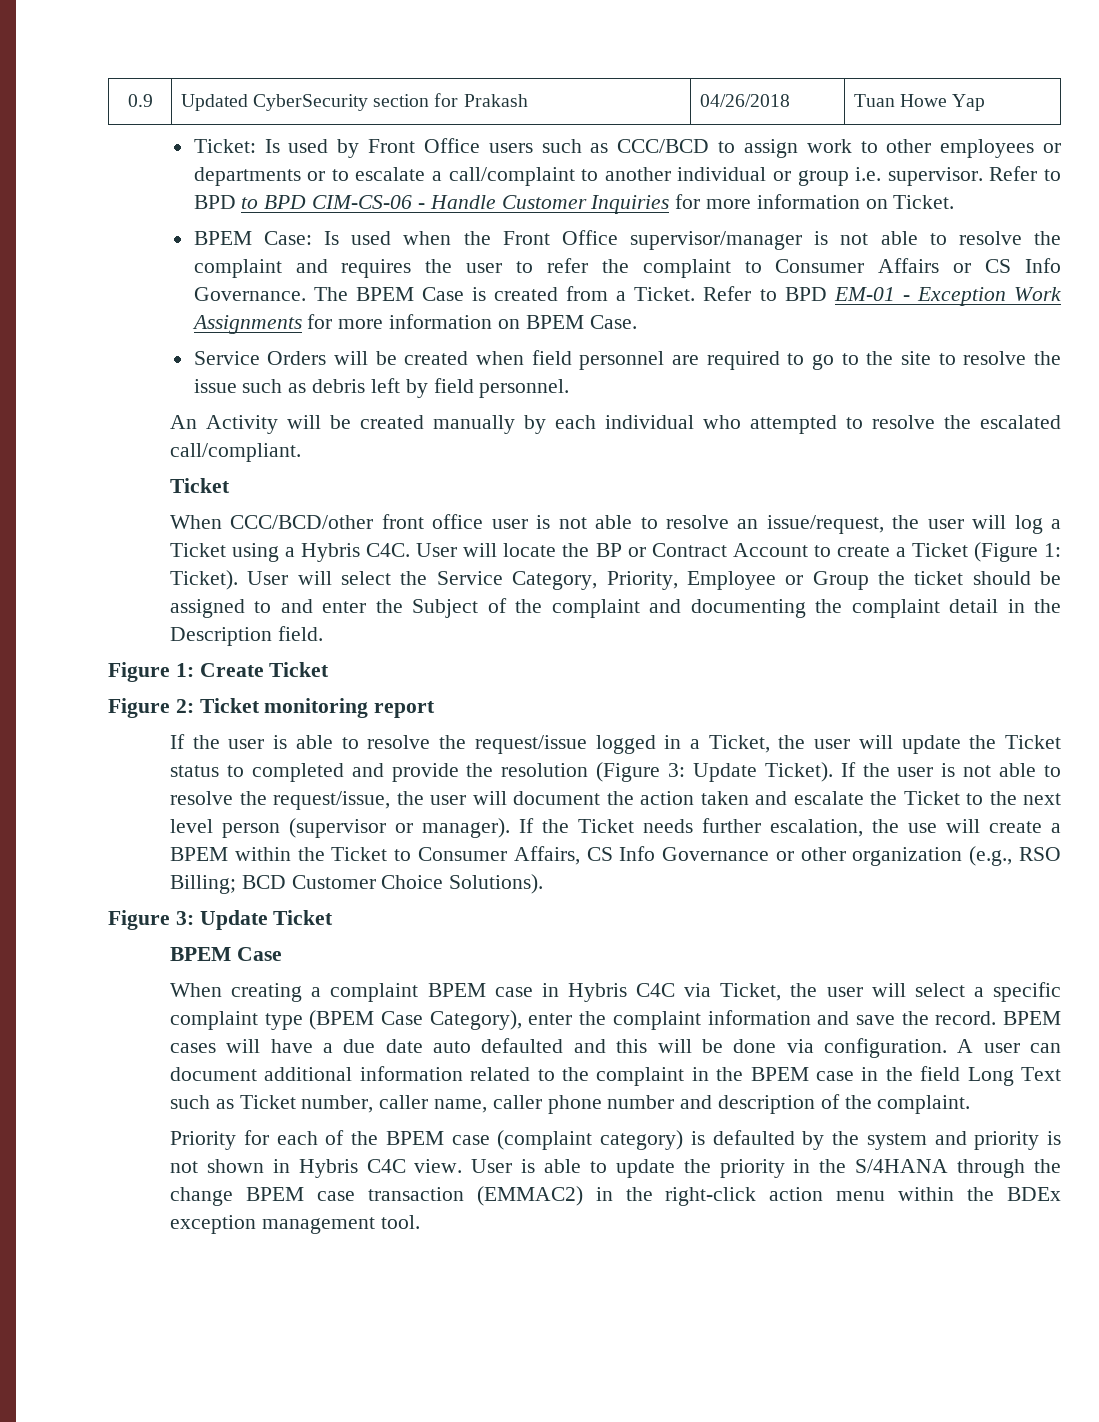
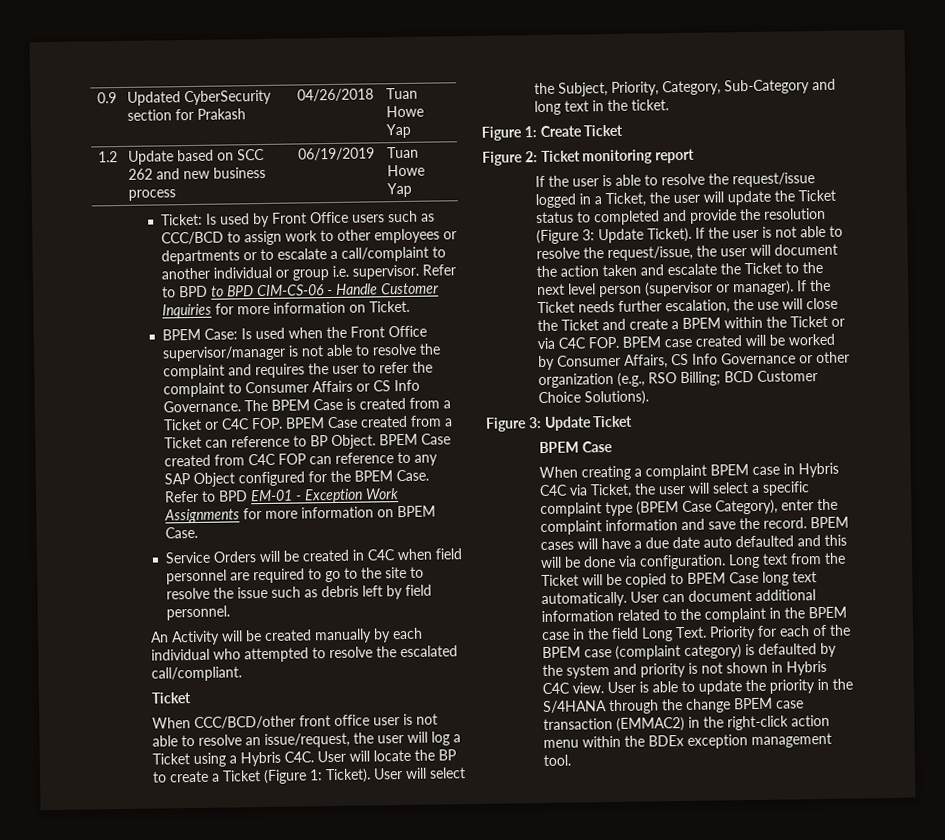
+ 1.2 | Update based on SCC 262 and new business process | 06/19/2019 | Tuan Howe Yap
- The BPEM Case is created from a Ticket.
+ The BPEM Case is created from a Ticket or C4C FOP. BPEM Case created from a Ticket can reference to BP Object. BPEM Case created from C4C FOP can reference to any SAP Object configured for the BPEM Case.
- Service Orders will be created when field personnel are required to go to the site to resolve the issue such as debris left by field personnel.
+ Service Orders will be created in C4C when field personnel are required to go to the site to resolve the issue such as debris left by field personnel.
- When CCC/BCD/other front office user is not able to resolve an issue/request, the user will log a Ticket using a Hybris C4C. User will locate the BP or Contract Account to create a Ticket (Figure 1: Ticket).
+ When CCC/BCD/other front office user is not able to resolve an issue/request, the user will log a Ticket using a Hybris C4C. User will locate the BP to create a Ticket (Figure 1: Ticket).
- User will select the Service Category, Priority, Employee or Group the ticket should be assigned to and enter the Subject of the complaint and documenting the complaint detail in the Description field.
+ User will select the Subject, Priority, Category, Sub-Category and long text in the ticket.
- If the Ticket needs further escalation, the use will create a BPEM within the Ticket to Consumer Affairs, CS Info Governance or other organization (e.g., RSO Billing; BCD Customer Choice Solutions).
+ If the Ticket needs further escalation, the use will close the Ticket and create a BPEM within the Ticket or via C4C FOP. BPEM case created will be worked by Consumer Affairs, CS Info Governance or other organization (e.g., RSO Billing; BCD Customer Choice Solutions).
- A user can document additional information related to the complaint in the BPEM case in the field Long Text such as Ticket number, caller name, caller phone number and description of the complaint.
- Priority for each of the BPEM case (complaint category) is defaulted by the system and priority is not shown in Hybris C4C view.
+ Long text from the Ticket will be copied to BPEM Case long text automatically. User can document additional information related to the complaint in the BPEM case in the field Long Text. Priority for each of the BPEM case (complaint category) is defaulted by the system and priority is not shown in Hybris C4C view.

